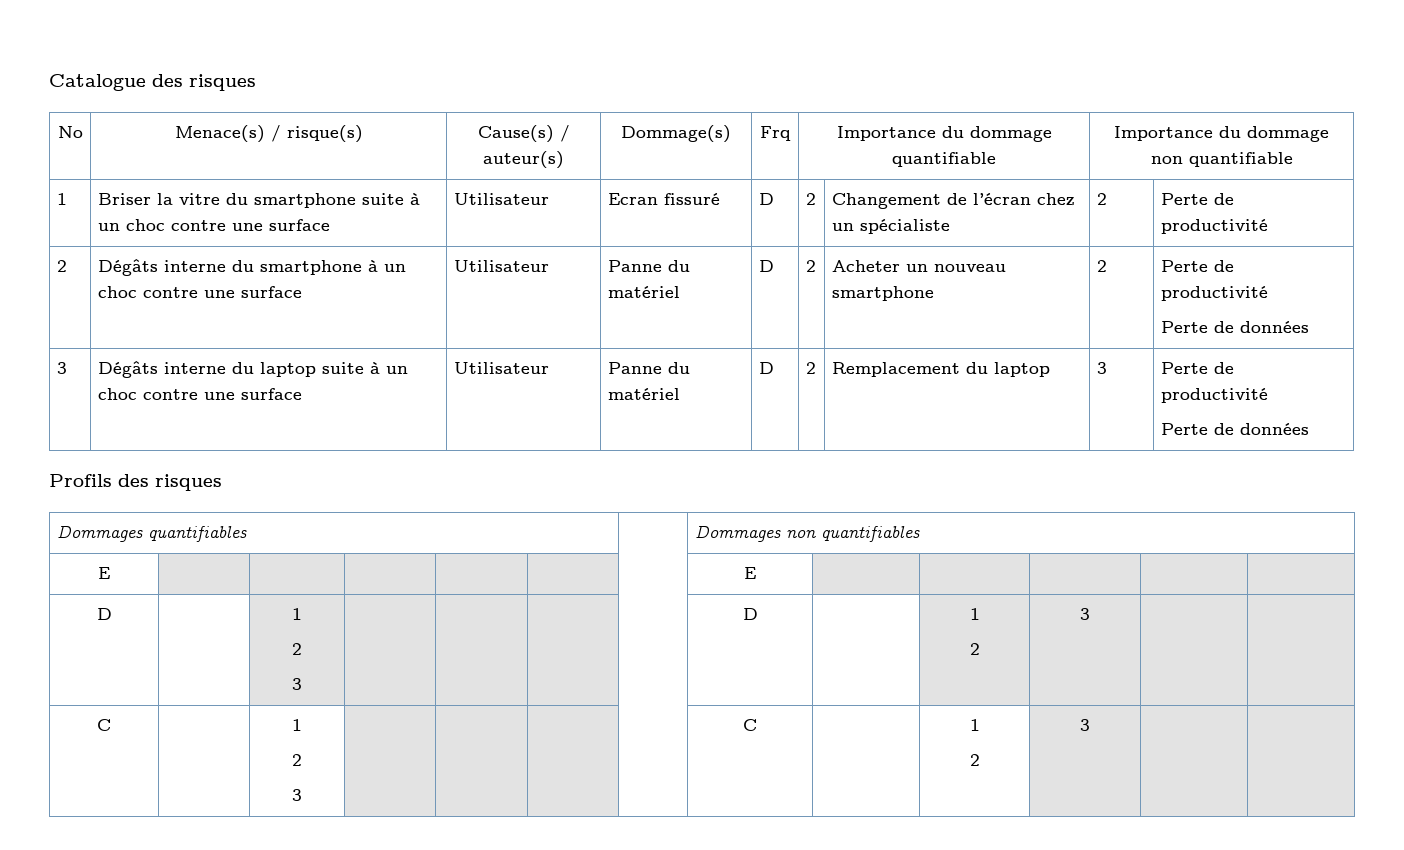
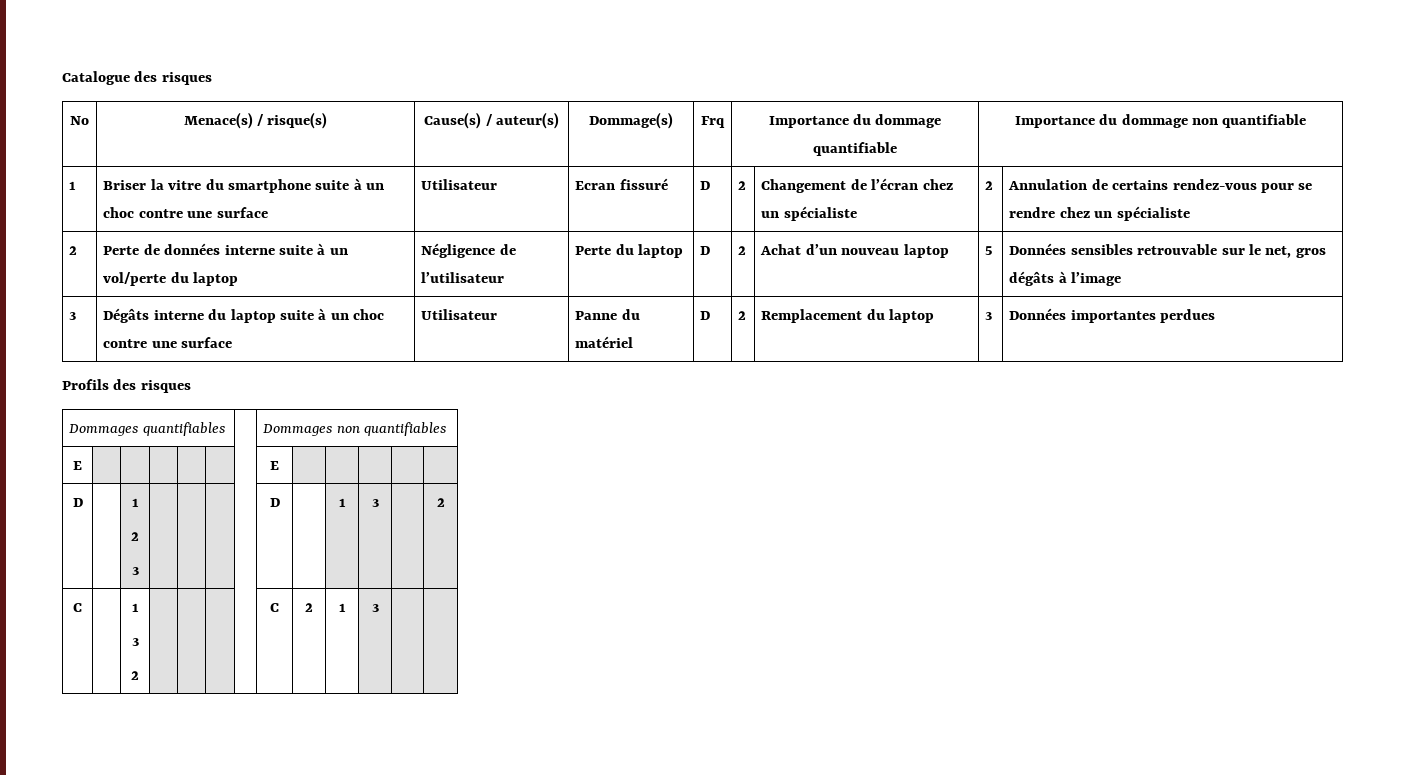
- 1 | Briser la vitre du smartphone suite à un choc contre une surface | Utilisateur | Ecran fissuré | D | 2 | Changement de l’écran chez un spécialiste | 2 | Perte de productivité
- 2 | Dégâts interne du smartphone à un choc contre une surface | Utilisateur | Panne du matériel | D | 2 | Acheter un nouveau smartphone | 2 | Perte de productivité
- Perte de données
+ 1 | Briser la vitre du smartphone suite à un choc contre une surface | Utilisateur | Ecran fissuré | D | 2 | Changement de l’écran chez un spécialiste | 2 | Annulation de certains rendez-vous pour se rendre chez un spécialiste
+ 2 | Perte de données interne suite à un vol/perte du laptop | Négligence de l’utilisateur | Perte du laptop | D | 2 | Achat d’un nouveau laptop | 5 | Données sensibles retrouvable sur le net, gros dégâts à l’image
- 3 | Dégâts interne du laptop suite à un choc contre une surface | Utilisateur | Panne du matériel | D | 2 | Remplacement du laptop | 3 | Perte de productivité
- Perte de données
+ 3 | Dégâts interne du laptop suite à un choc contre une surface | Utilisateur | Panne du matériel | D | 2 | Remplacement du laptop | 3 | Données importantes perdues
  E | | | | | | | E | | | | |
  D | | 1
  2
- 3 | | | | | D | | 1
- 2 | 3 | |
+ 3 | | | | | D | | 1 | 3 | | 2
  C | | 1
- 2
- 3 | | | | | C | | 1
- 2 | 3 | |
+ 3
+ 2 | | | | | C | 2 | 1 | 3 | |

